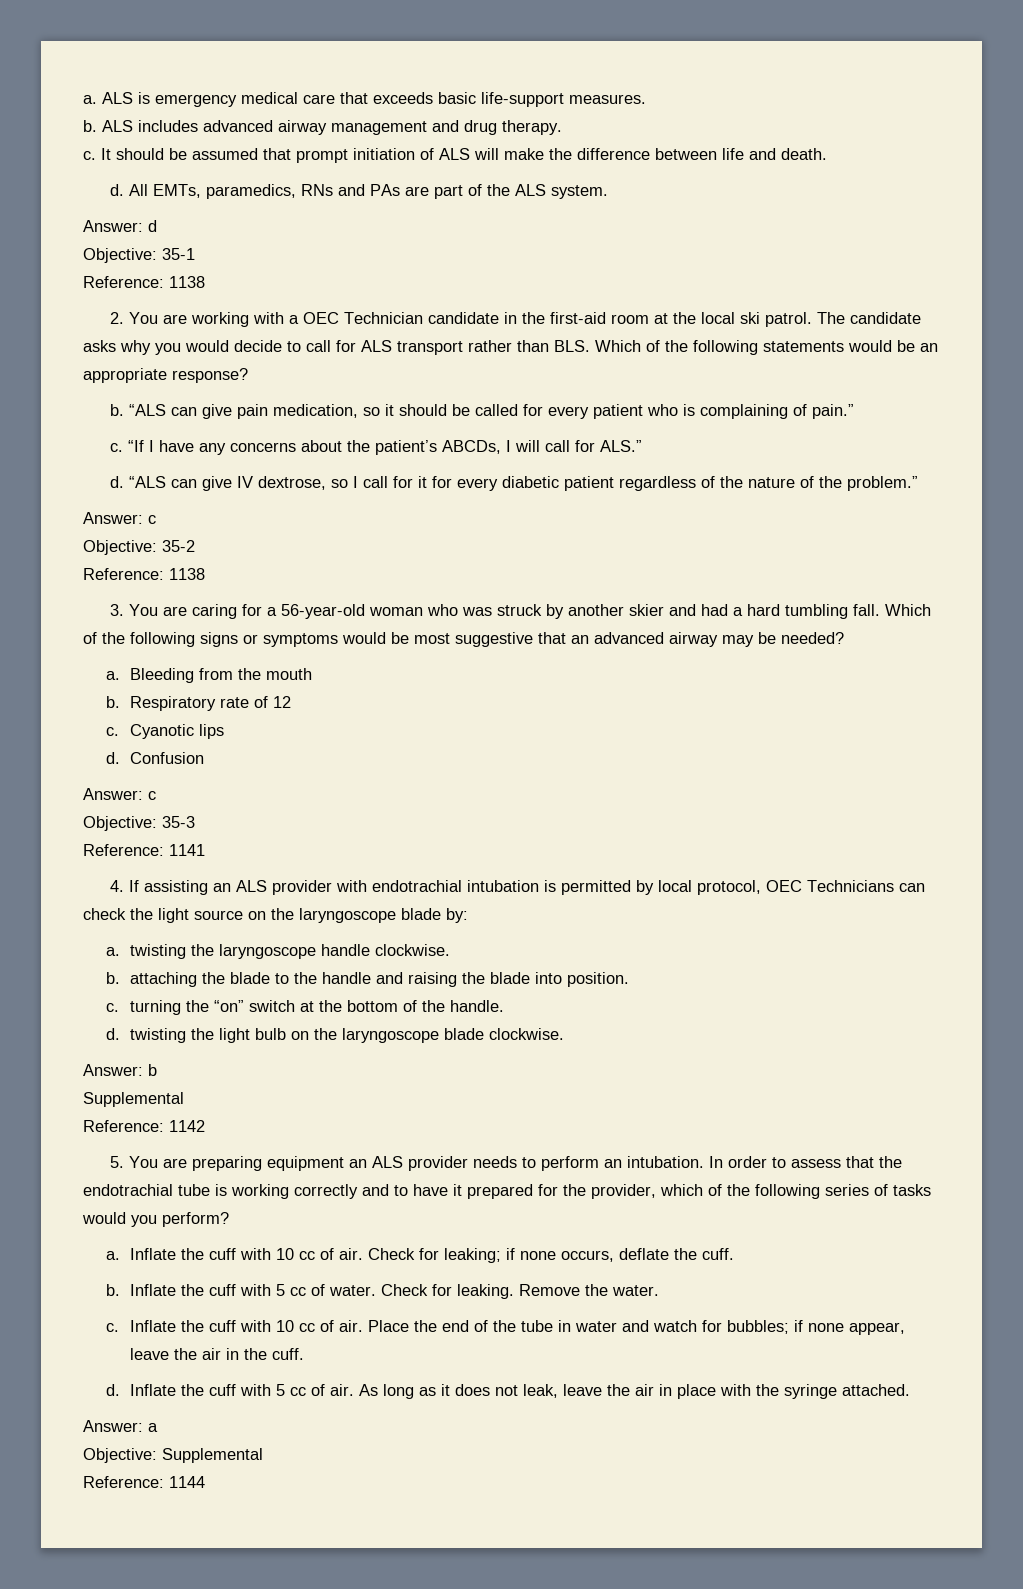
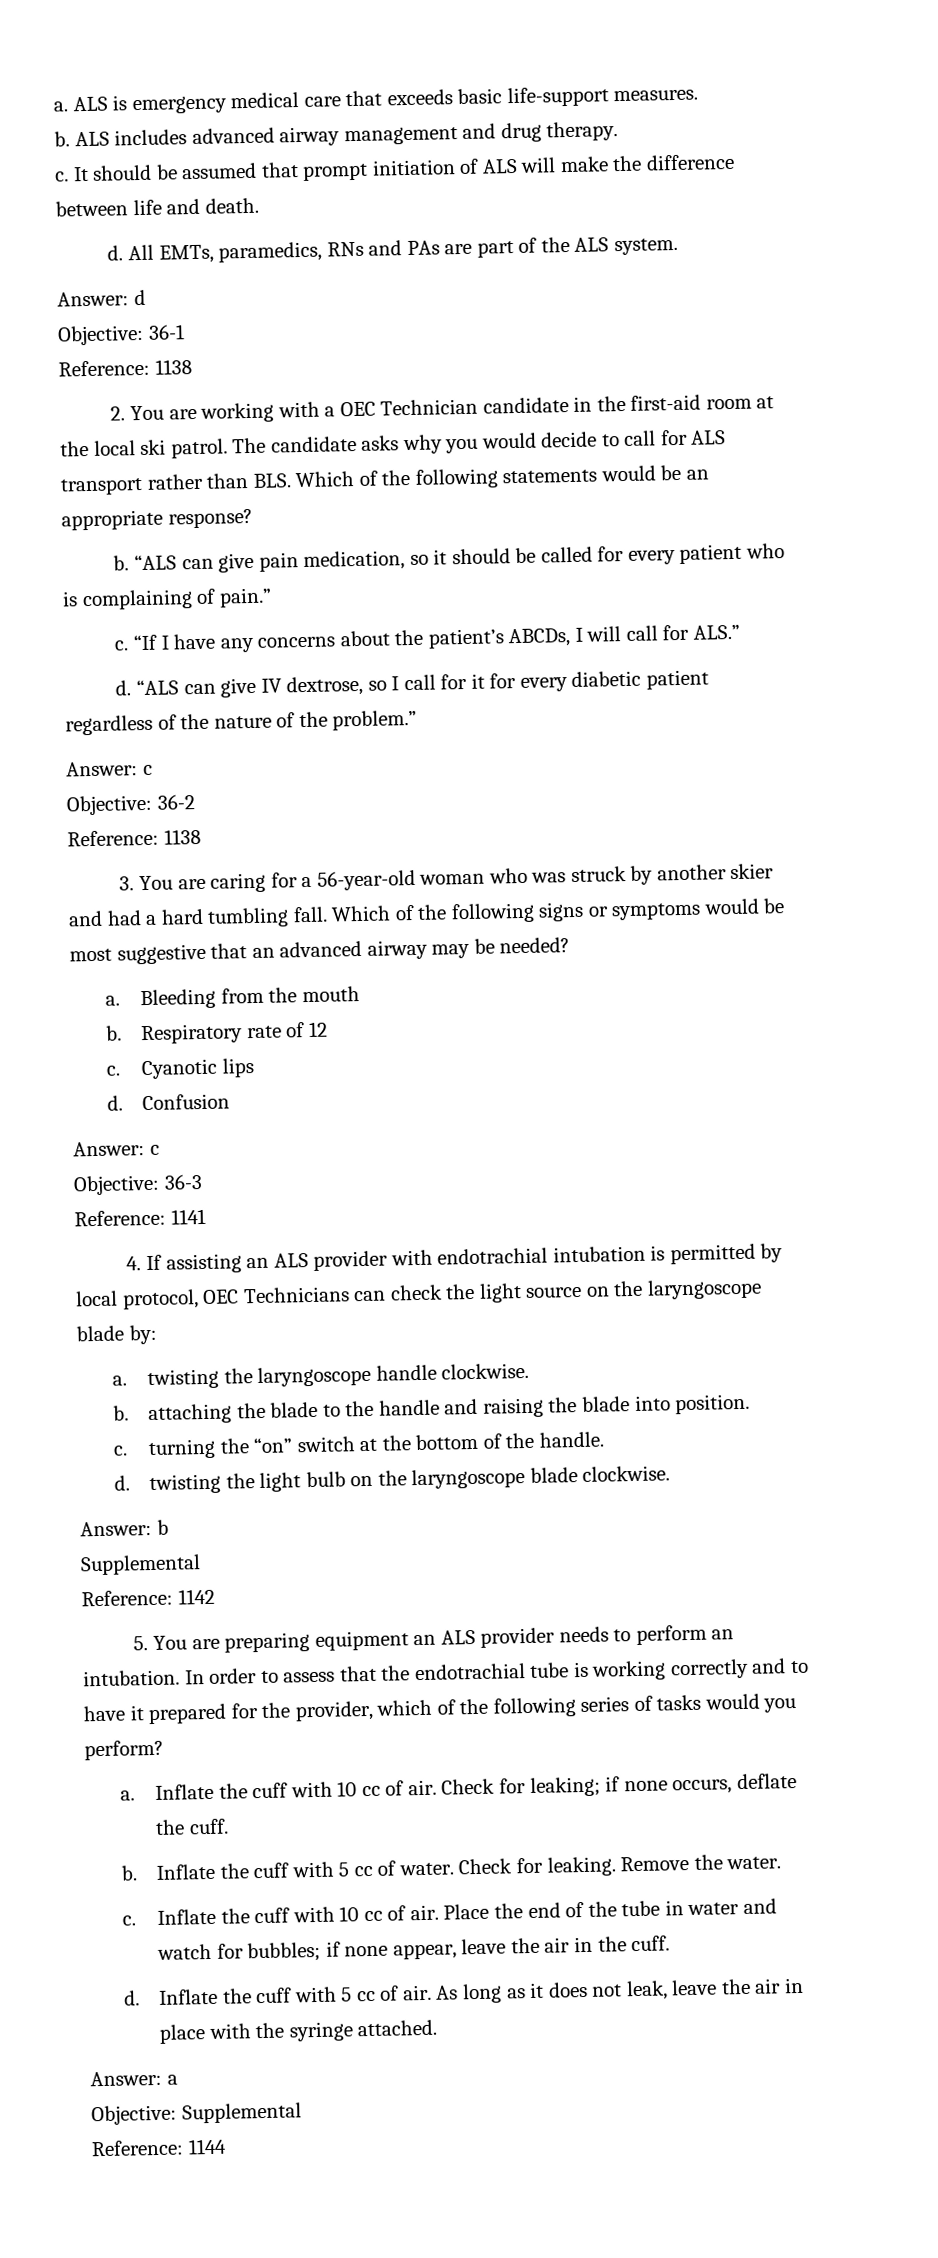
- Objective: 35-1
+ Objective: 36-1
- Objective: 35-2
+ Objective: 36-2
- Objective: 35-3
+ Objective: 36-3

